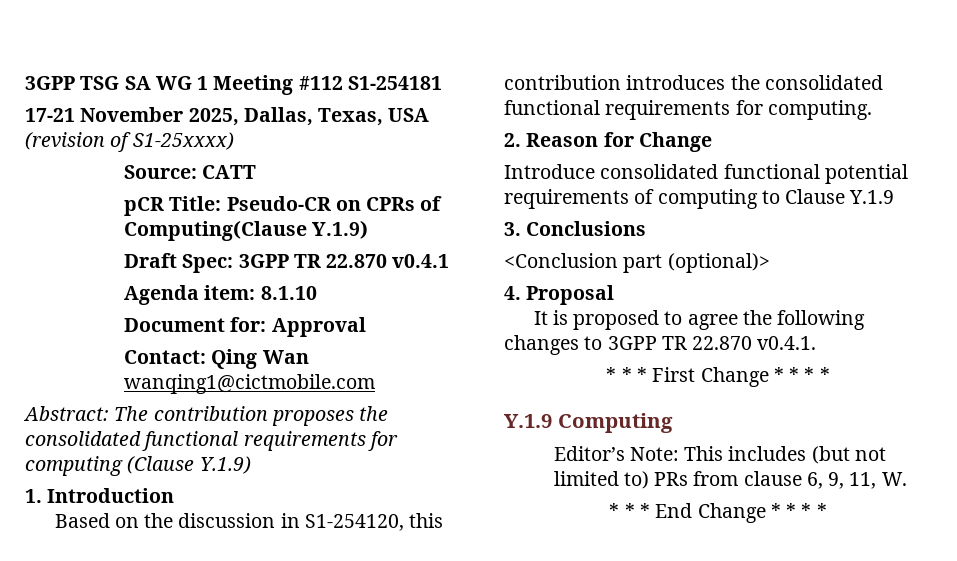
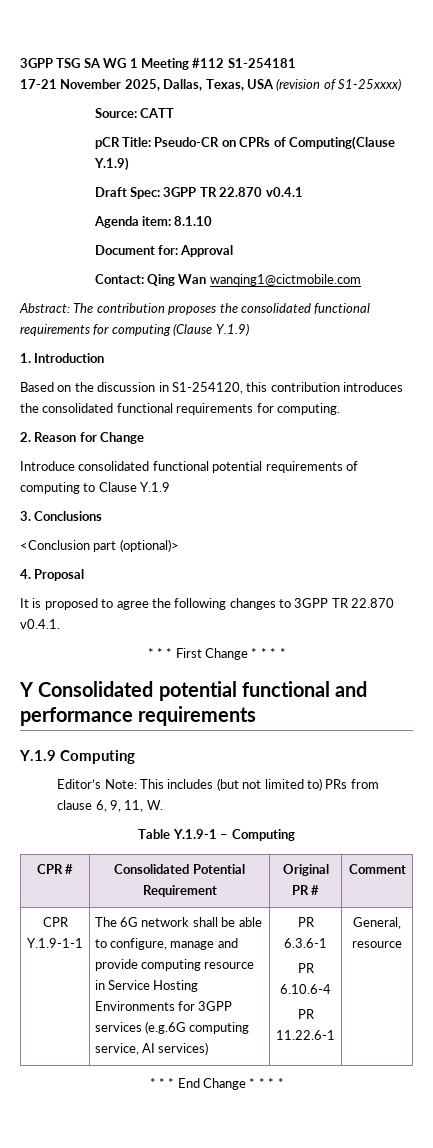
+ Y Consolidated potential functional and performance requirements
+ Table Y.1.9-1 – Computing
+ CPR # | Consolidated Potential Requirement | Original PR # | Comment
+ CPR Y.1.9-1-1 | The 6G network shall be able to configure, manage and provide computing resource in Service Hosting Environments for 3GPP services (e.g.6G computing service, AI services) | PR 6.3.6-1
+ PR 6.10.6-4
+ PR 11.22.6-1 | General, resource

